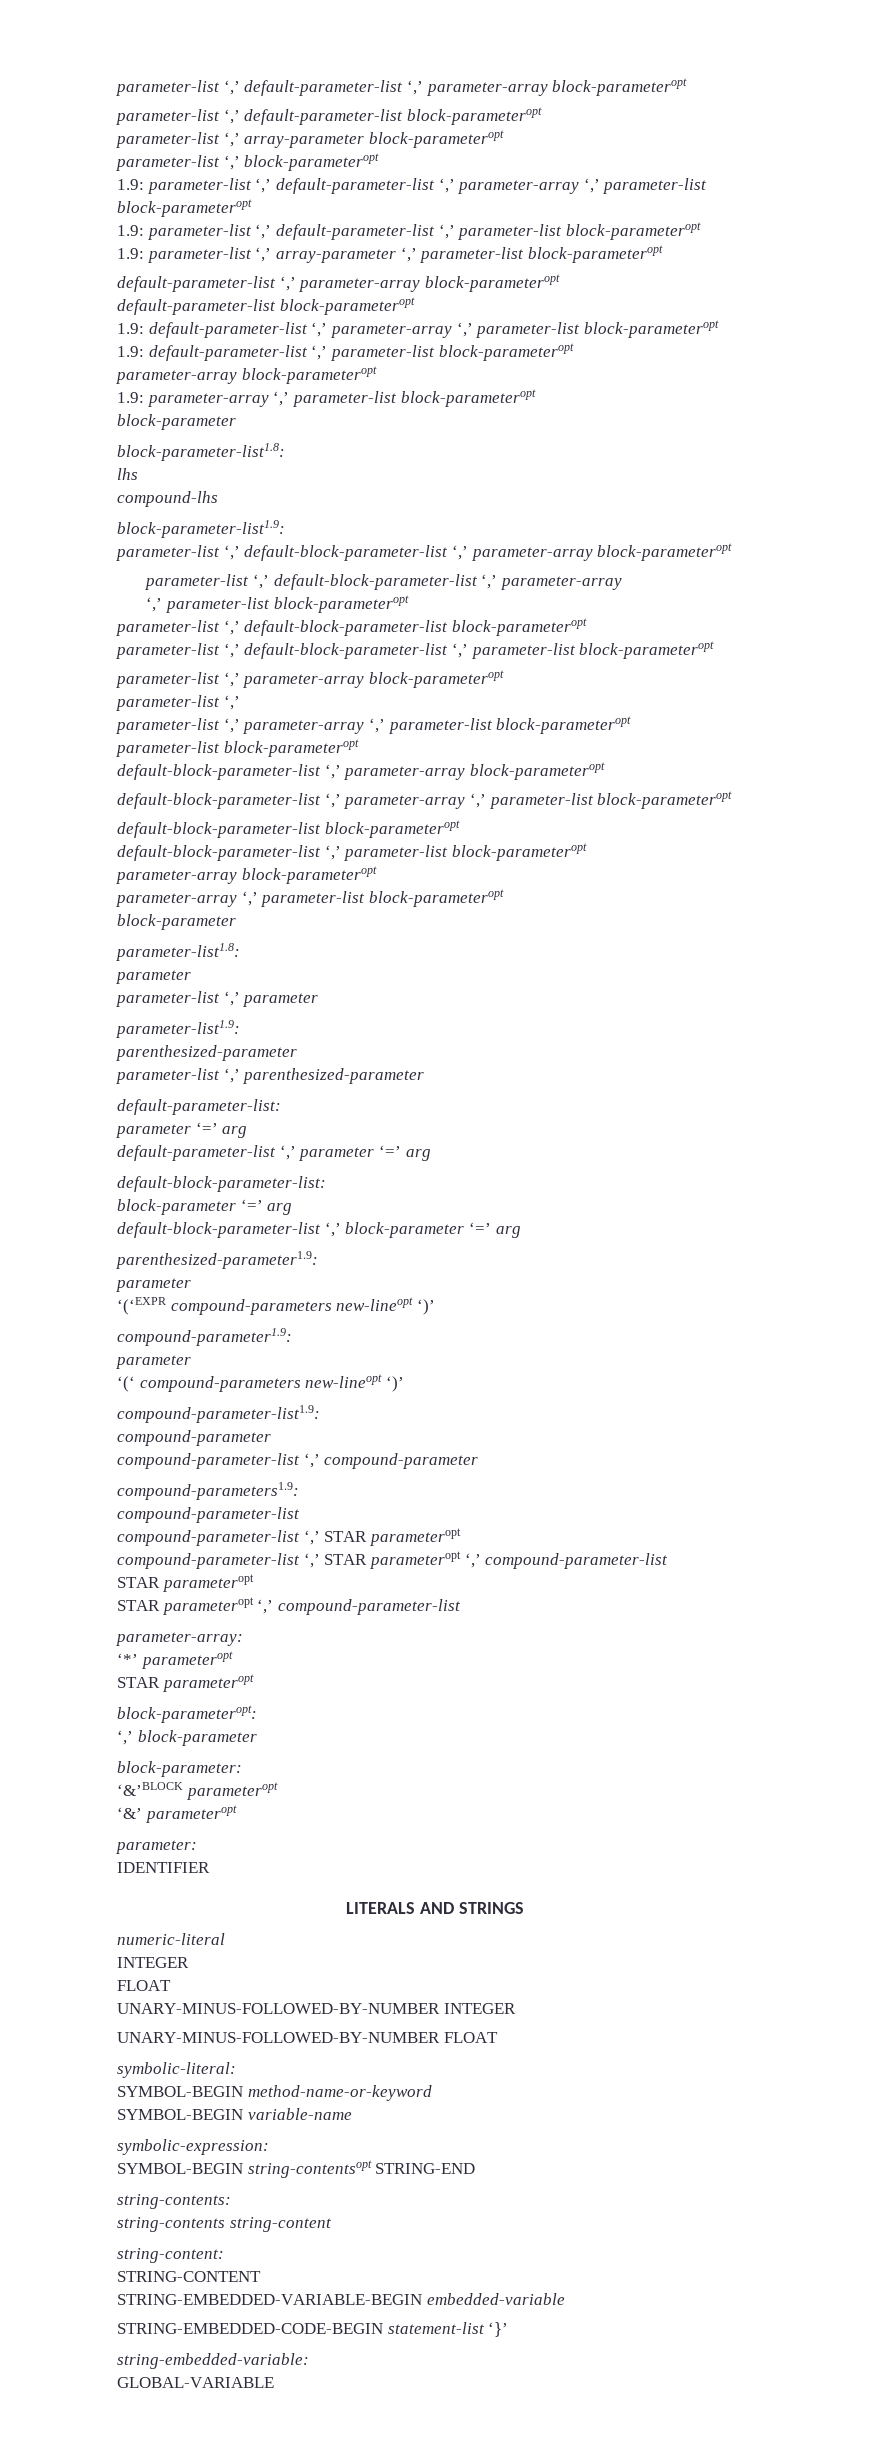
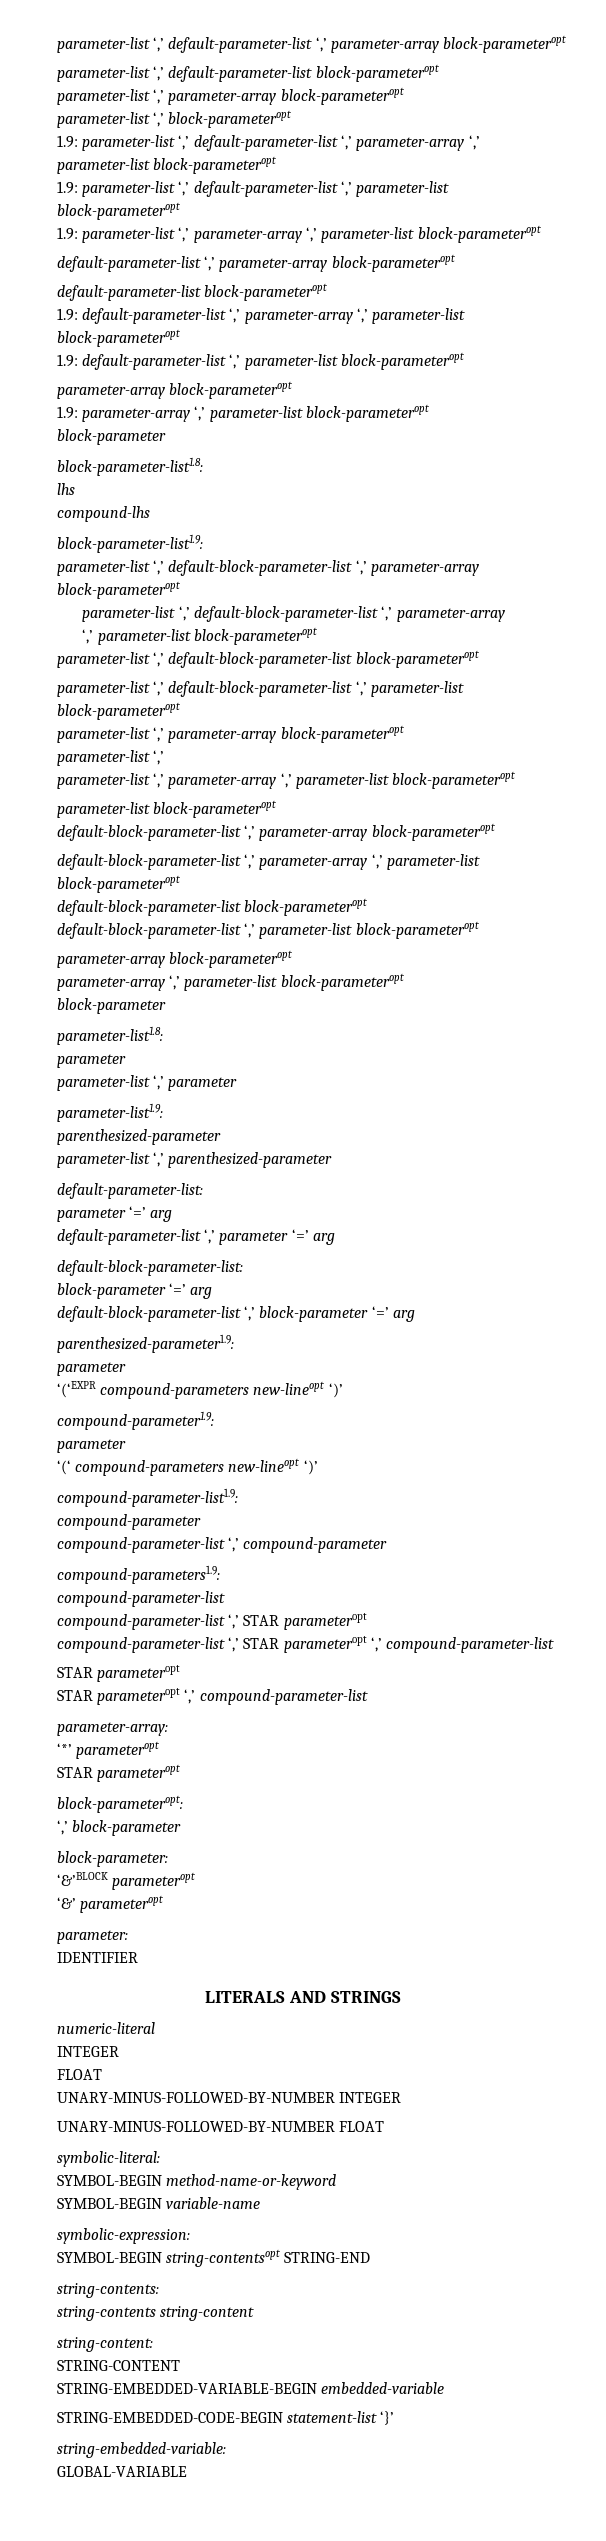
  parameter-list ‘,’ default-parameter-list block-parameteropt
- parameter-list ‘,’ array-parameter block-parameteropt
+ parameter-list ‘,’ parameter-array block-parameteropt
- 1.9: parameter-list ‘,’ array-parameter ‘,’ parameter-list block-parameteropt
+ 1.9: parameter-list ‘,’ parameter-array ‘,’ parameter-list block-parameteropt

